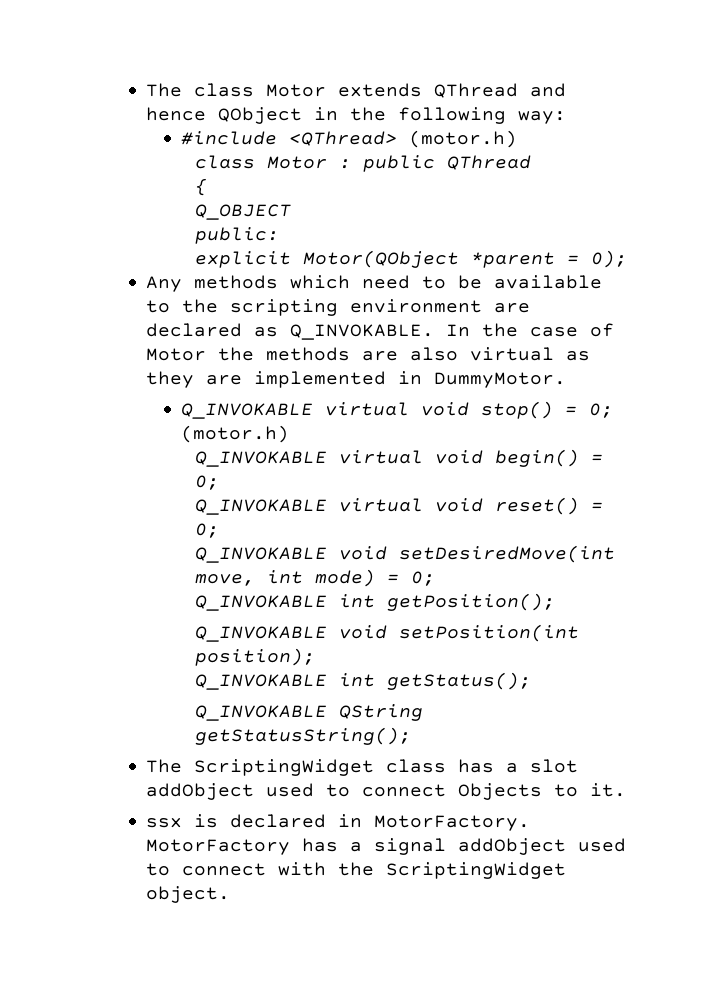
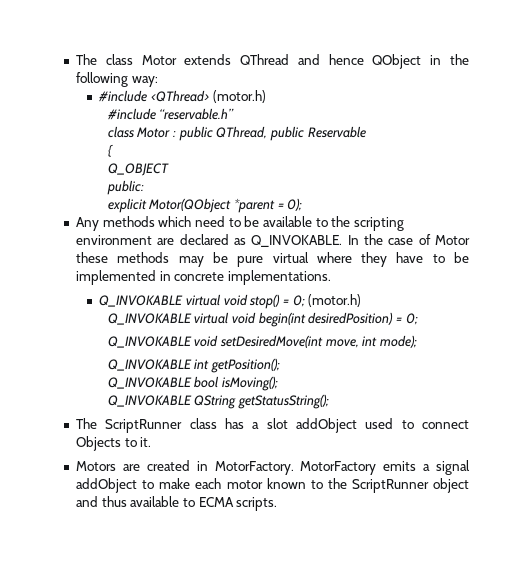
+ #include “reservable.h”
- class Motor : public QThread
+ class Motor : public QThread, public Reservable
- In the case of Motor the methods are also virtual as they are implemented in DummyMotor.
+ In the case of Motor these methods may be pure virtual where they have to be implemented in concrete implementations.
- Q_INVOKABLE virtual void begin() = 0;
- Q_INVOKABLE virtual void reset() = 0;
+ Q_INVOKABLE virtual void begin(int desiredPosition) = 0;
- Q_INVOKABLE void setDesiredMove(int move, int mode) = 0;
+ Q_INVOKABLE void setDesiredMove(int move, int mode);
- Q_INVOKABLE void setPosition(int position);
- Q_INVOKABLE int getStatus();
+ Q_INVOKABLE bool isMoving();
- The ScriptingWidget class has a slot addObject used to connect Objects to it.
+ The ScriptRunner class has a slot addObject used to connect Objects to it.
- ssx is declared in MotorFactory.
+ Motors are created in MotorFactory.
- MotorFactory has a signal addObject used to connect with the ScriptingWidget object.
+ MotorFactory emits a signal addObject to make each motor known to the ScriptRunner object and thus available to ECMA scripts.

